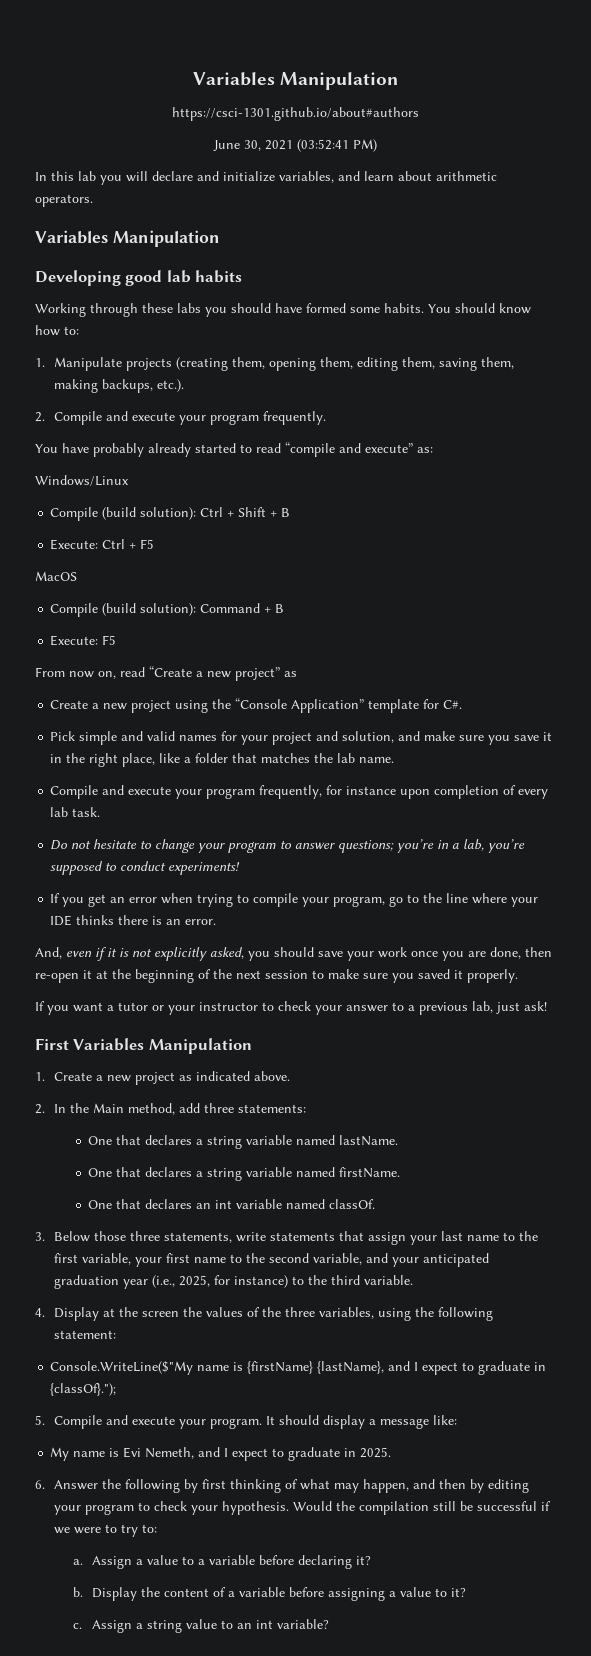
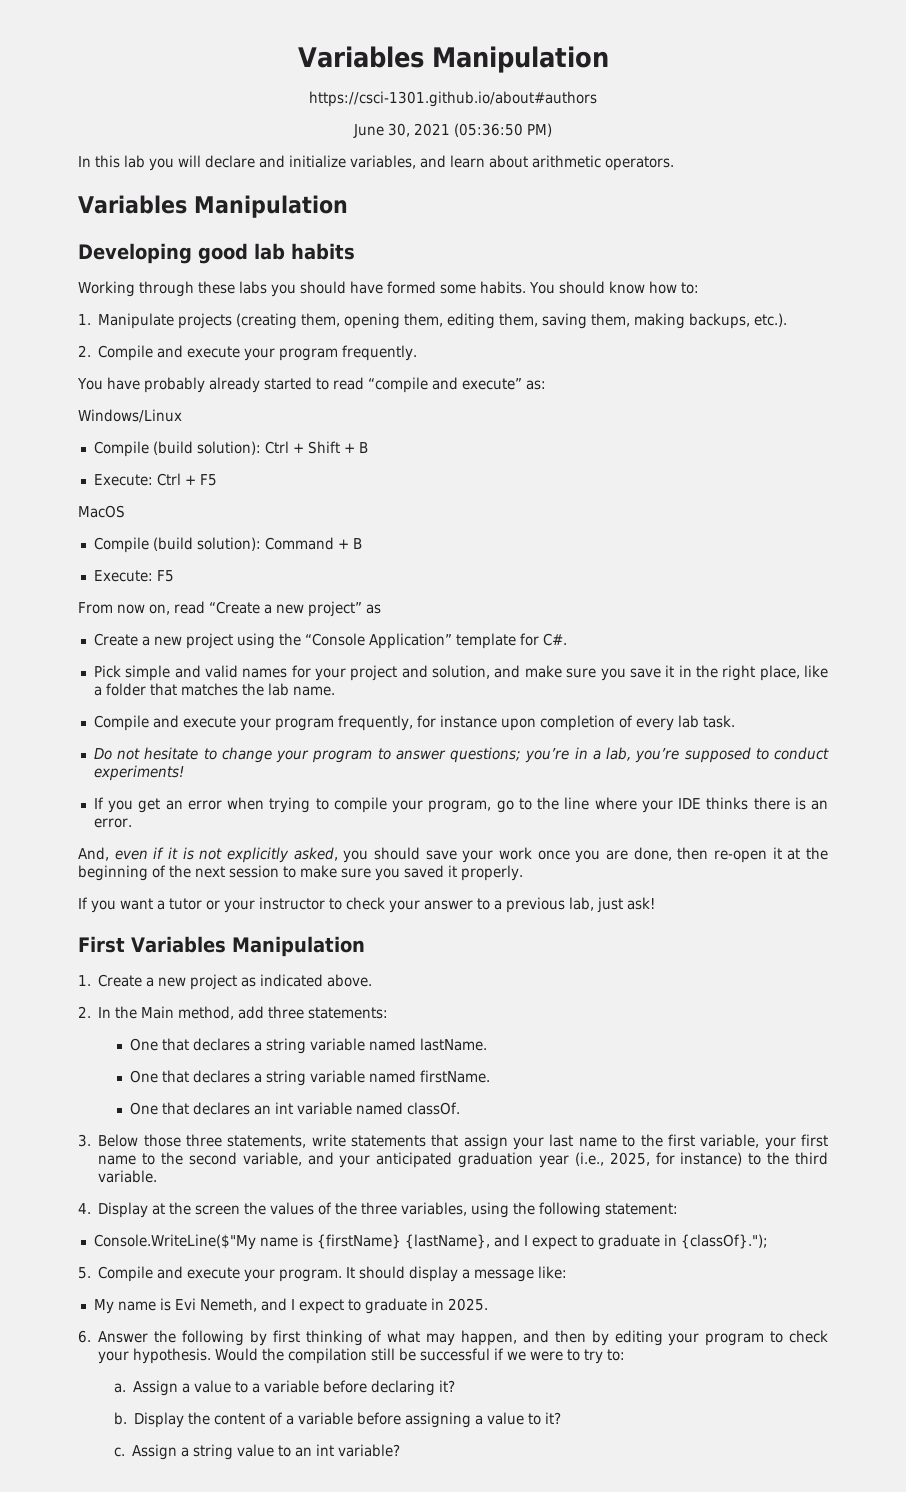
- June 30, 2021 (03:52:41 PM)
+ June 30, 2021 (05:36:50 PM)

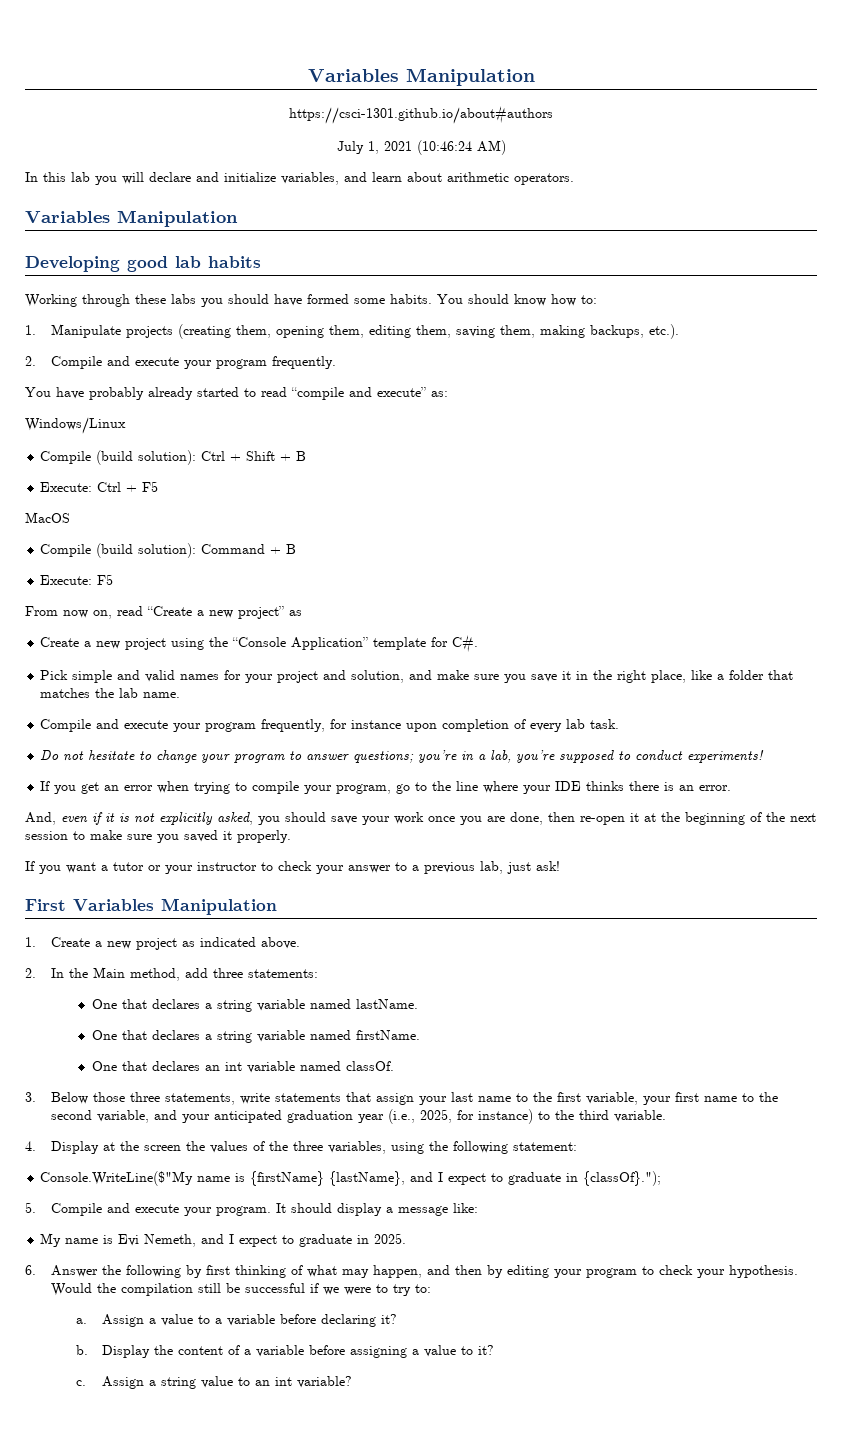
- June 30, 2021 (05:36:50 PM)
+ July 1, 2021 (10:46:24 AM)

